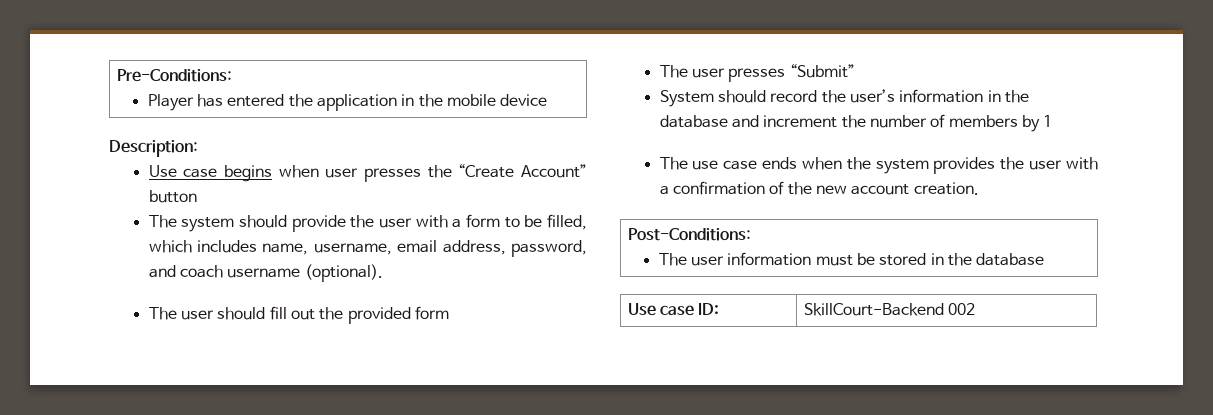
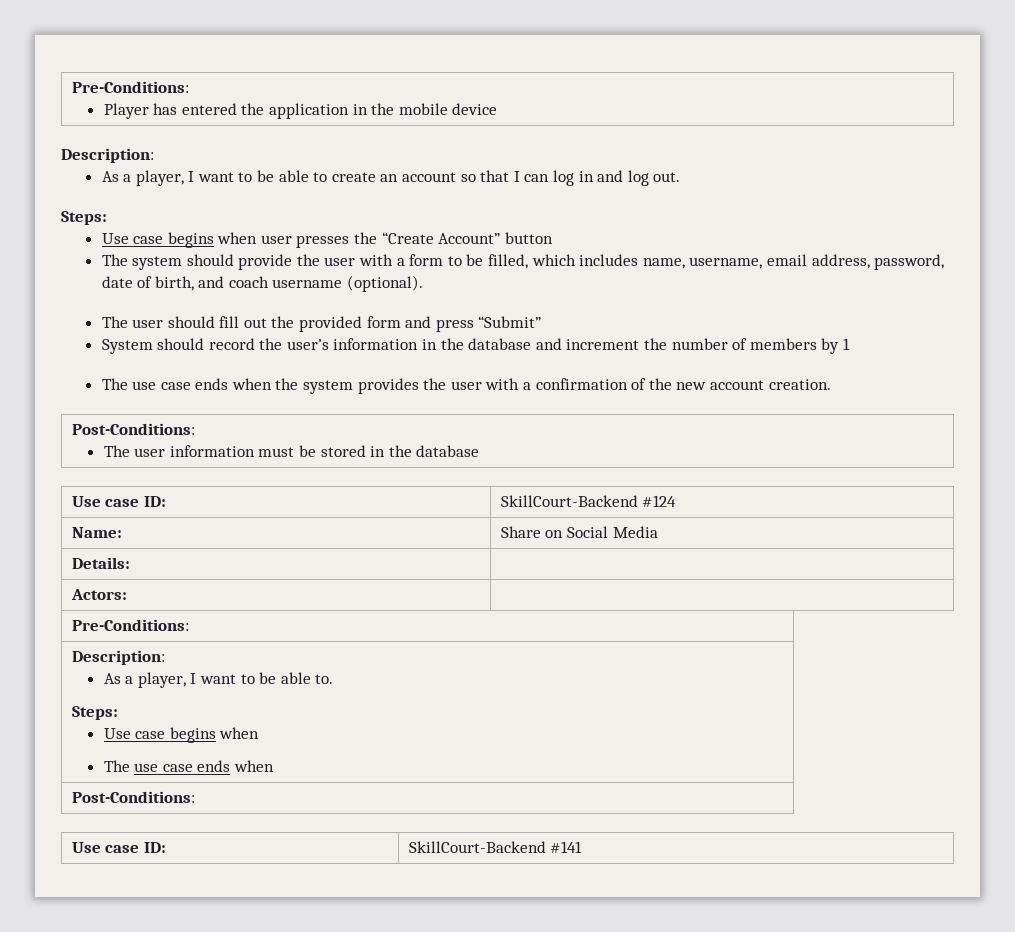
+ As a player, I want to be able to create an account so that I can log in and log out.
+ Steps:
- The system should provide the user with a form to be filled, which includes name, username, email address, password, and coach username (optional).
+ The system should provide the user with a form to be filled, which includes name, username, email address, password, date of birth, and coach username (optional).
- The user should fill out the provided form
- The user presses “Submit”
+ The user should fill out the provided form and press “Submit”
- Use case ID: | SkillCourt-Backend 002
+ Use case ID: | SkillCourt-Backend #124
+ Name: | Share on Social Media
+ Details: |
+ Actors: |
+ Pre-Conditions:
+ Description:
+ As a player, I want to be able to.
+ Steps:
+ Use case begins when
+ The use case ends when
+ Post-Conditions:
+ Use case ID: | SkillCourt-Backend #141

